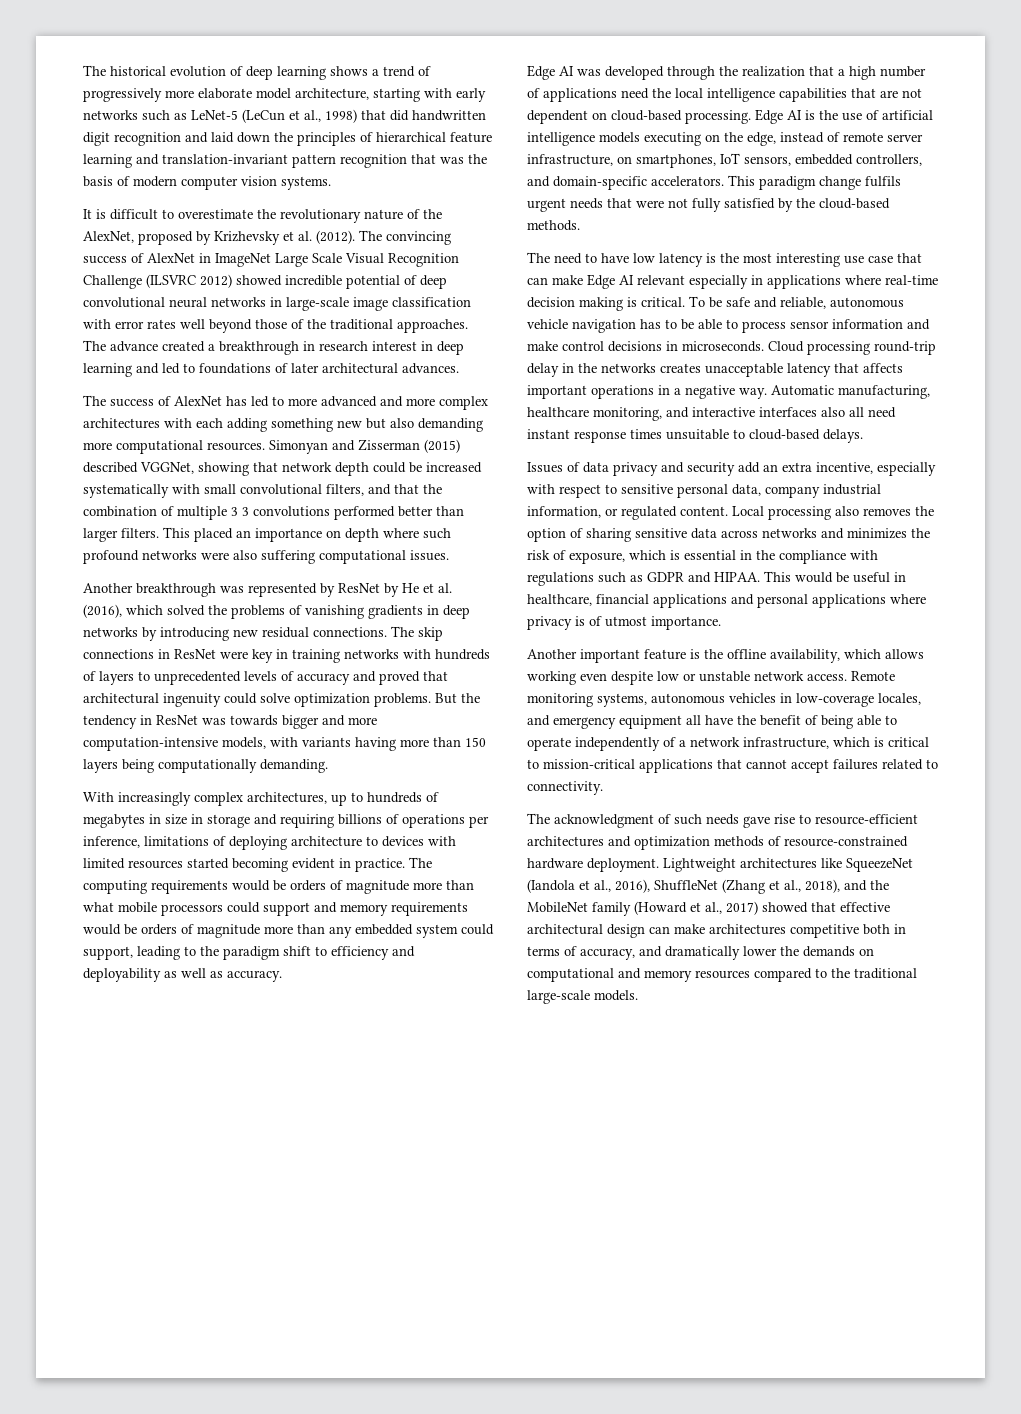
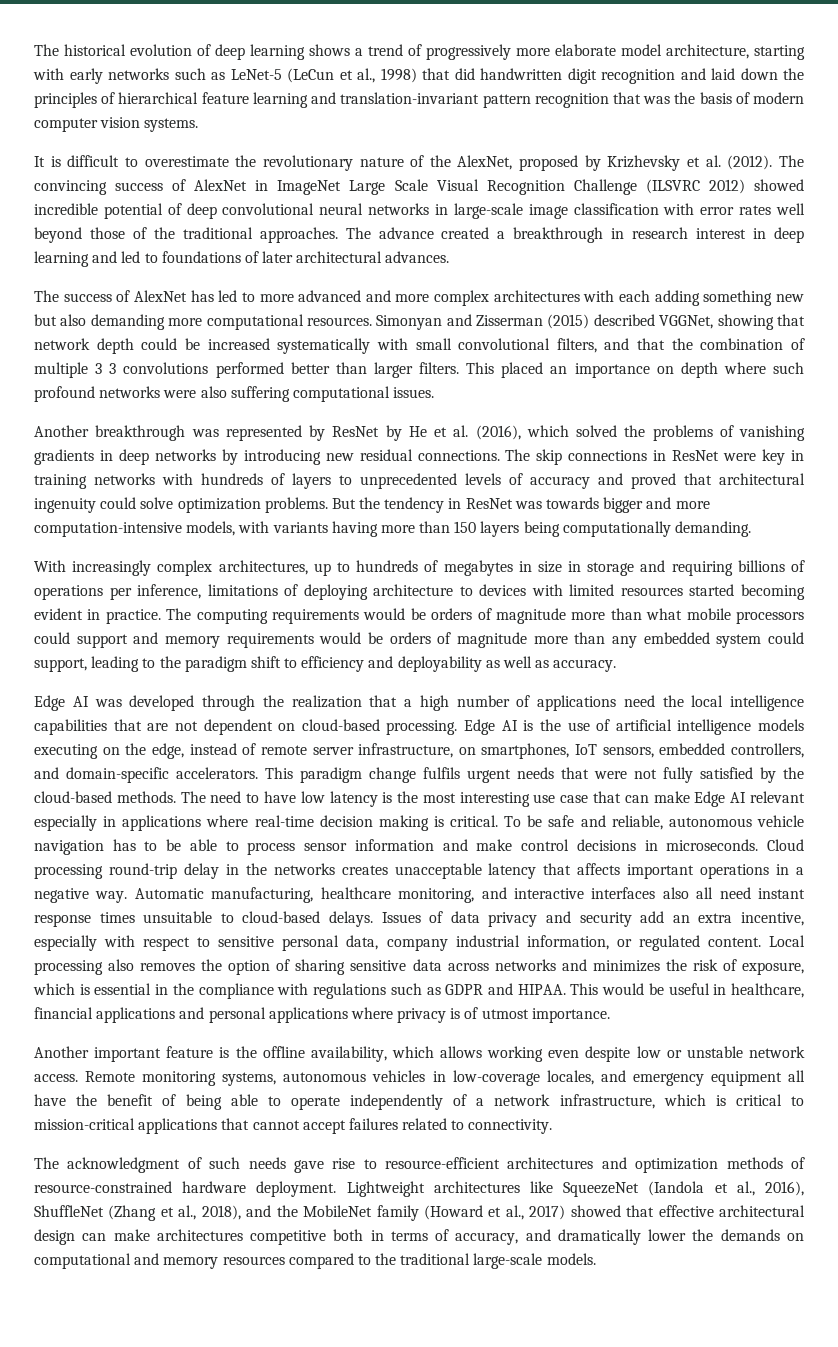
- This paradigm change fulfils urgent needs that were not fully satisfied by the cloud-based methods.
- The need to have low latency is the most interesting use case that can make Edge AI relevant especially in applications where real-time decision making is critical.
+ This paradigm change fulfils urgent needs that were not fully satisfied by the cloud-based methods. The need to have low latency is the most interesting use case that can make Edge AI relevant especially in applications where real-time decision making is critical.
- Automatic manufacturing, healthcare monitoring, and interactive interfaces also all need instant response times unsuitable to cloud-based delays.
- Issues of data privacy and security add an extra incentive, especially with respect to sensitive personal data, company industrial information, or regulated content.
+ Automatic manufacturing, healthcare monitoring, and interactive interfaces also all need instant response times unsuitable to cloud-based delays. Issues of data privacy and security add an extra incentive, especially with respect to sensitive personal data, company industrial information, or regulated content.

